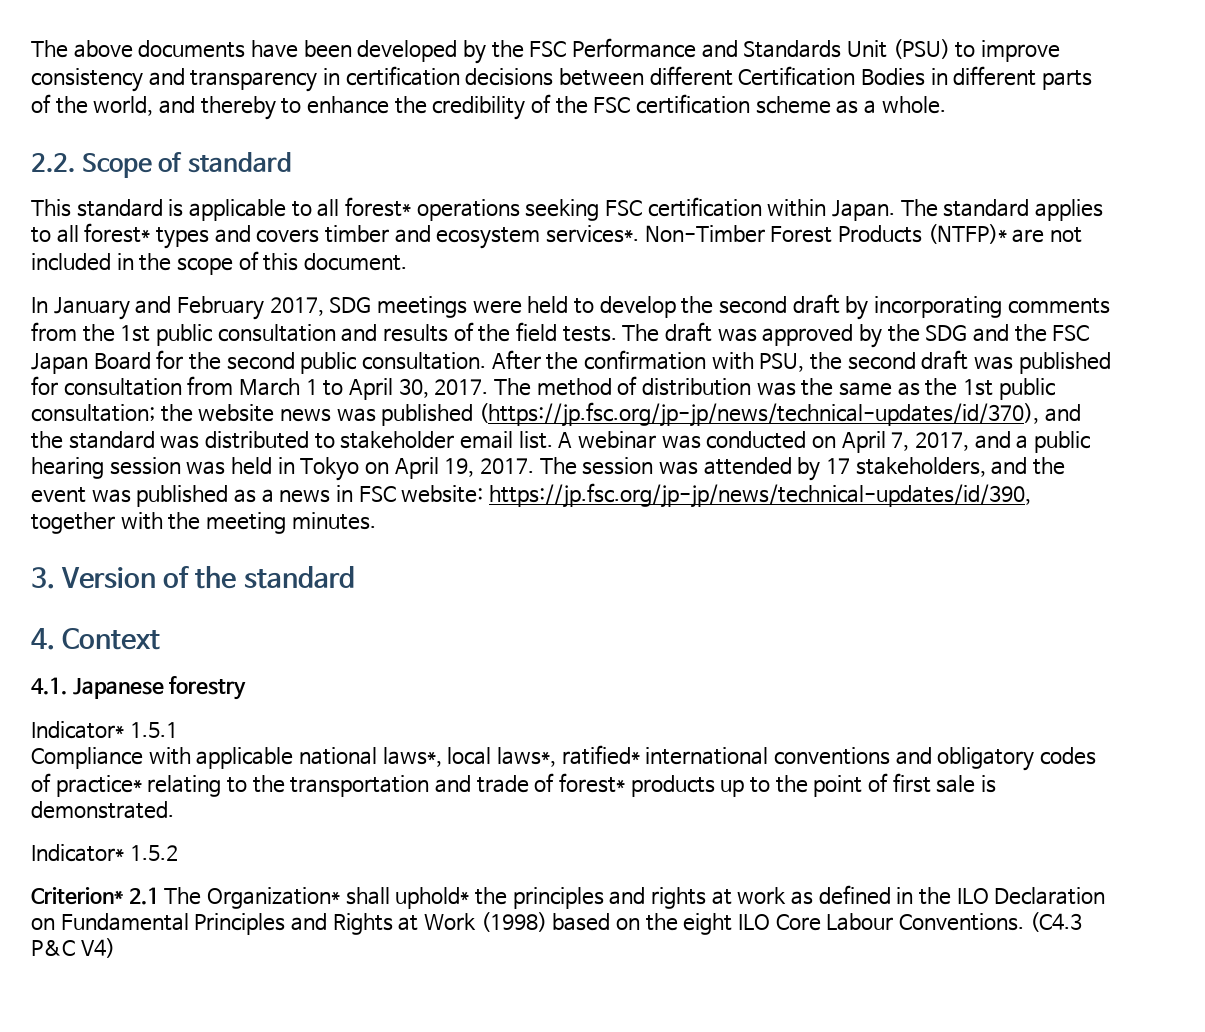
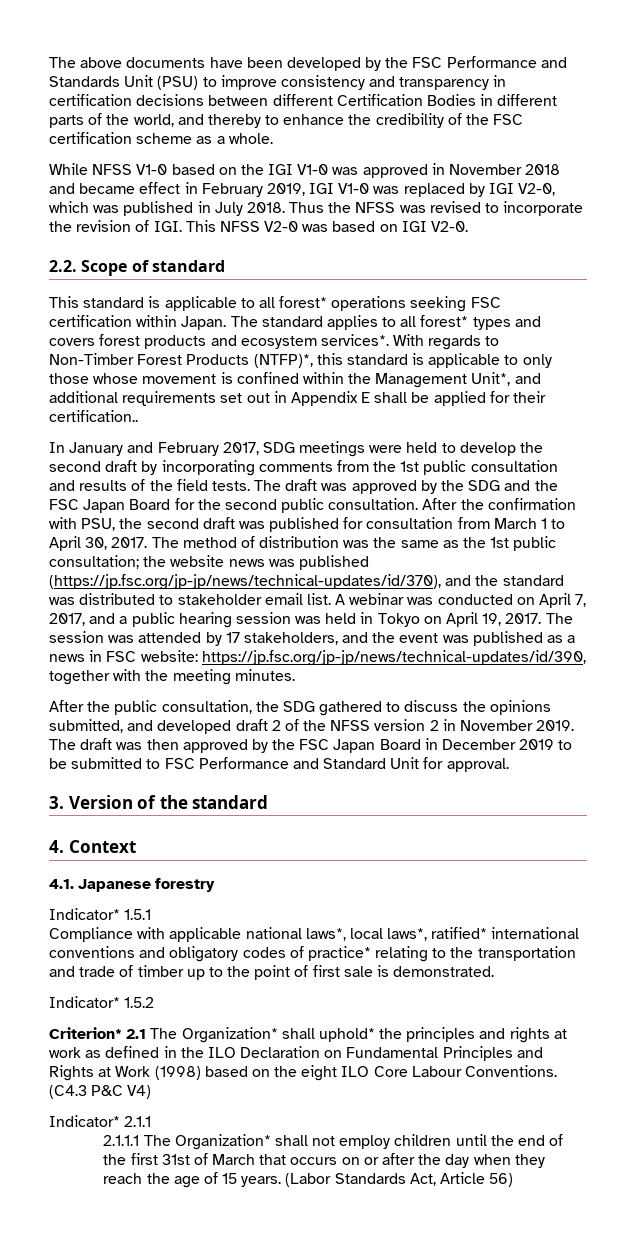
+ While NFSS V1-0 based on the IGI V1-0 was approved in November 2018 and became effect in February 2019, IGI V1-0 was replaced by IGI V2-0, which was published in July 2018. Thus the NFSS was revised to incorporate the revision of IGI. This NFSS V2-0 was based on IGI V2-0.
- The standard applies to all forest* types and covers timber and ecosystem services*.
+ The standard applies to all forest* types and covers forest products and ecosystem services*.
- Non-Timber Forest Products (NTFP)* are not included in the scope of this document.
+ With regards to Non-Timber Forest Products (NTFP)*, this standard is applicable to only those whose movement is confined within the Management Unit*, and additional requirements set out in Appendix E shall be applied for their certification..
+ After the public consultation, the SDG gathered to discuss the opinions submitted, and developed draft 2 of the NFSS version 2 in November 2019. The draft was then approved by the FSC Japan Board in December 2019 to be submitted to FSC Performance and Standard Unit for approval.
- Compliance with applicable national laws*, local laws*, ratified* international conventions and obligatory codes of practice* relating to the transportation and trade of forest* products up to the point of first sale is demonstrated.
+ Compliance with applicable national laws*, local laws*, ratified* international conventions and obligatory codes of practice* relating to the transportation and trade of timber up to the point of first sale is demonstrated.
+ Indicator* 2.1.1
+ 2.1.1.1 The Organization* shall not employ children until the end of the first 31st of March that occurs on or after the day when they reach the age of 15 years. (Labor Standards Act, Article 56)

